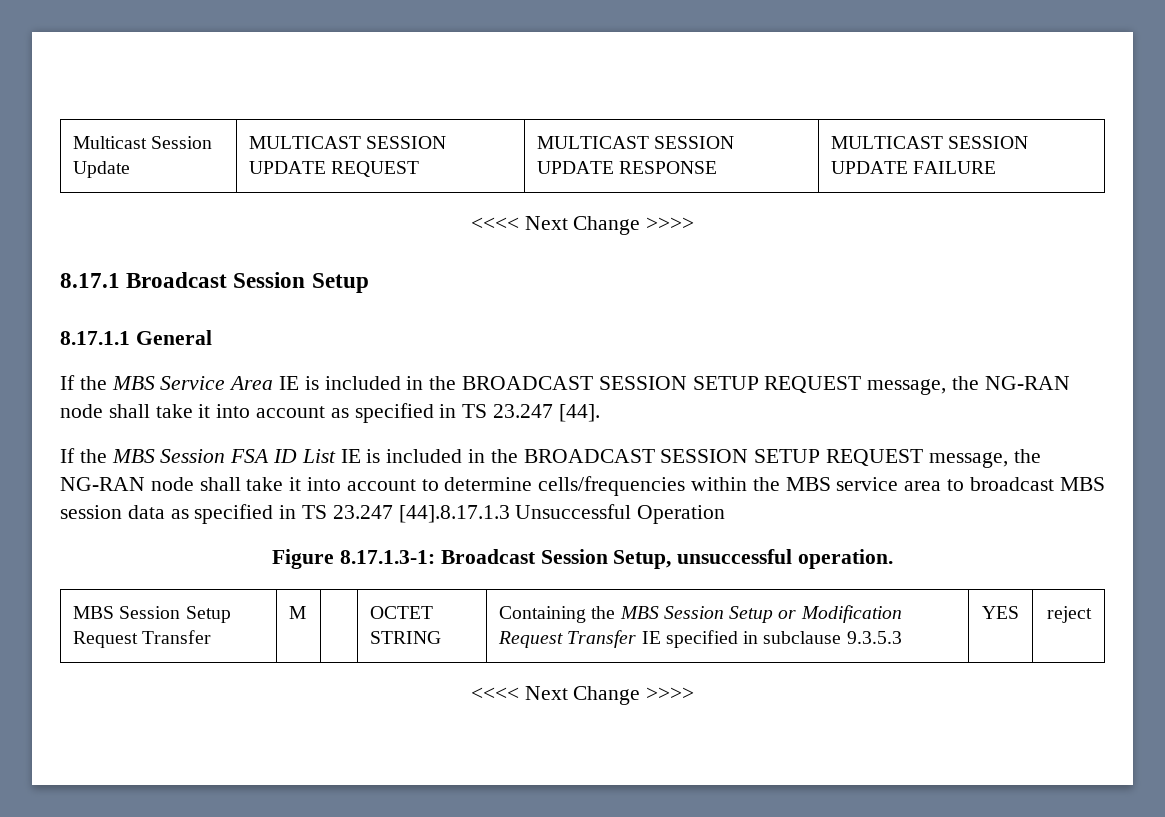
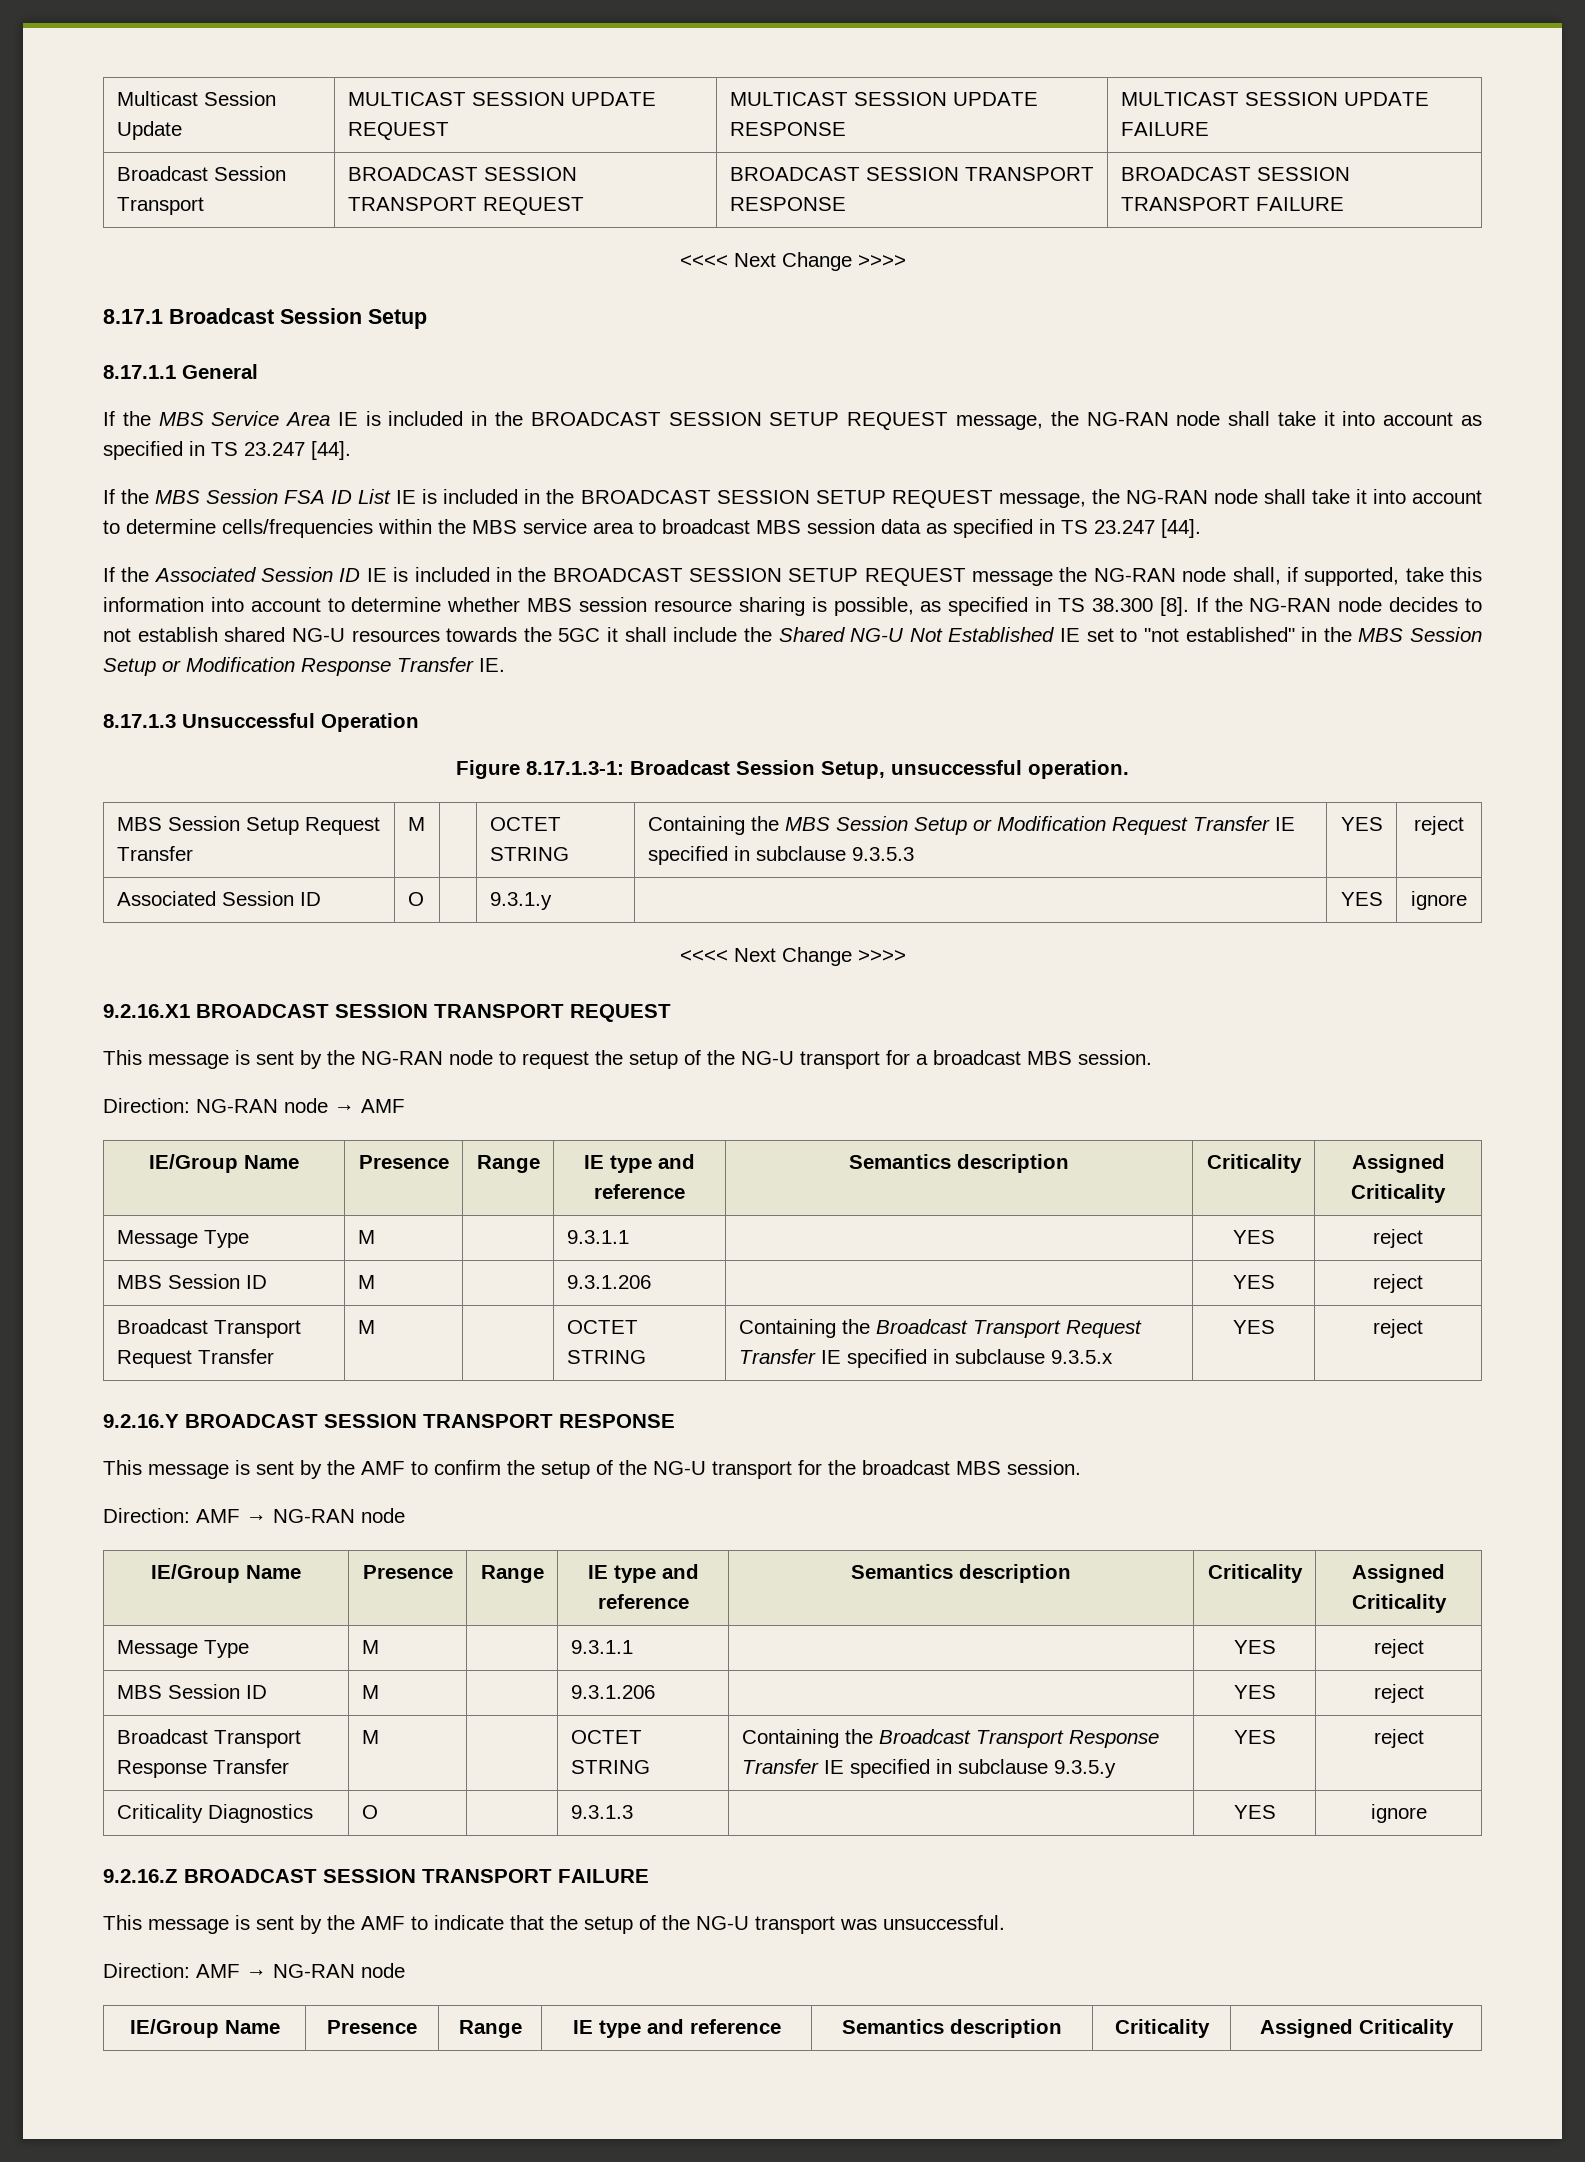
+ Broadcast Session Transport | BROADCAST SESSION TRANSPORT REQUEST | BROADCAST SESSION TRANSPORT RESPONSE | BROADCAST SESSION TRANSPORT FAILURE
- If the MBS Session FSA ID List IE is included in the BROADCAST SESSION SETUP REQUEST message, the NG-RAN node shall take it into account to determine cells/frequencies within the MBS service area to broadcast MBS session data as specified in TS 23.247 [44].8.17.1.3 Unsuccessful Operation
+ If the MBS Session FSA ID List IE is included in the BROADCAST SESSION SETUP REQUEST message, the NG-RAN node shall take it into account to determine cells/frequencies within the MBS service area to broadcast MBS session data as specified in TS 23.247 [44].
+ If the Associated Session ID IE is included in the BROADCAST SESSION SETUP REQUEST message the NG-RAN node shall, if supported, take this information into account to determine whether MBS session resource sharing is possible, as specified in TS 38.300 [8]. If the NG-RAN node decides to not establish shared NG-U resources towards the 5GC it shall include the Shared NG-U Not Established IE set to "not established" in the MBS Session Setup or Modification Response Transfer IE.
+ 8.17.1.3 Unsuccessful Operation
  MBS Session Setup Request Transfer | M | | OCTET STRING | Containing the MBS Session Setup or Modification Request Transfer IE specified in subclause 9.3.5.3 | YES | reject
+ Associated Session ID | O | | 9.3.1.y | | YES | ignore
  <<<< Next Change >>>>
+ 9.2.16.X1 BROADCAST SESSION TRANSPORT REQUEST
+ This message is sent by the NG-RAN node to request the setup of the NG-U transport for a broadcast MBS session.
+ Direction: NG-RAN node → AMF
+ IE/Group Name | Presence | Range | IE type and reference | Semantics description | Criticality | Assigned Criticality
+ Message Type | M | | 9.3.1.1 | | YES | reject
+ MBS Session ID | M | | 9.3.1.206 | | YES | reject
+ Broadcast Transport Request Transfer | M | | OCTET STRING | Containing the Broadcast Transport Request Transfer IE specified in subclause 9.3.5.x | YES | reject
+ 9.2.16.Y BROADCAST SESSION TRANSPORT RESPONSE
+ This message is sent by the AMF to confirm the setup of the NG-U transport for the broadcast MBS session.
+ Direction: AMF → NG-RAN node
+ IE/Group Name | Presence | Range | IE type and reference | Semantics description | Criticality | Assigned Criticality
+ Message Type | M | | 9.3.1.1 | | YES | reject
+ MBS Session ID | M | | 9.3.1.206 | | YES | reject
+ Broadcast Transport Response Transfer | M | | OCTET STRING | Containing the Broadcast Transport Response Transfer IE specified in subclause 9.3.5.y | YES | reject
+ Criticality Diagnostics | O | | 9.3.1.3 | | YES | ignore
+ 9.2.16.Z BROADCAST SESSION TRANSPORT FAILURE
+ This message is sent by the AMF to indicate that the setup of the NG-U transport was unsuccessful.
+ Direction: AMF → NG-RAN node
+ IE/Group Name | Presence | Range | IE type and reference | Semantics description | Criticality | Assigned Criticality

